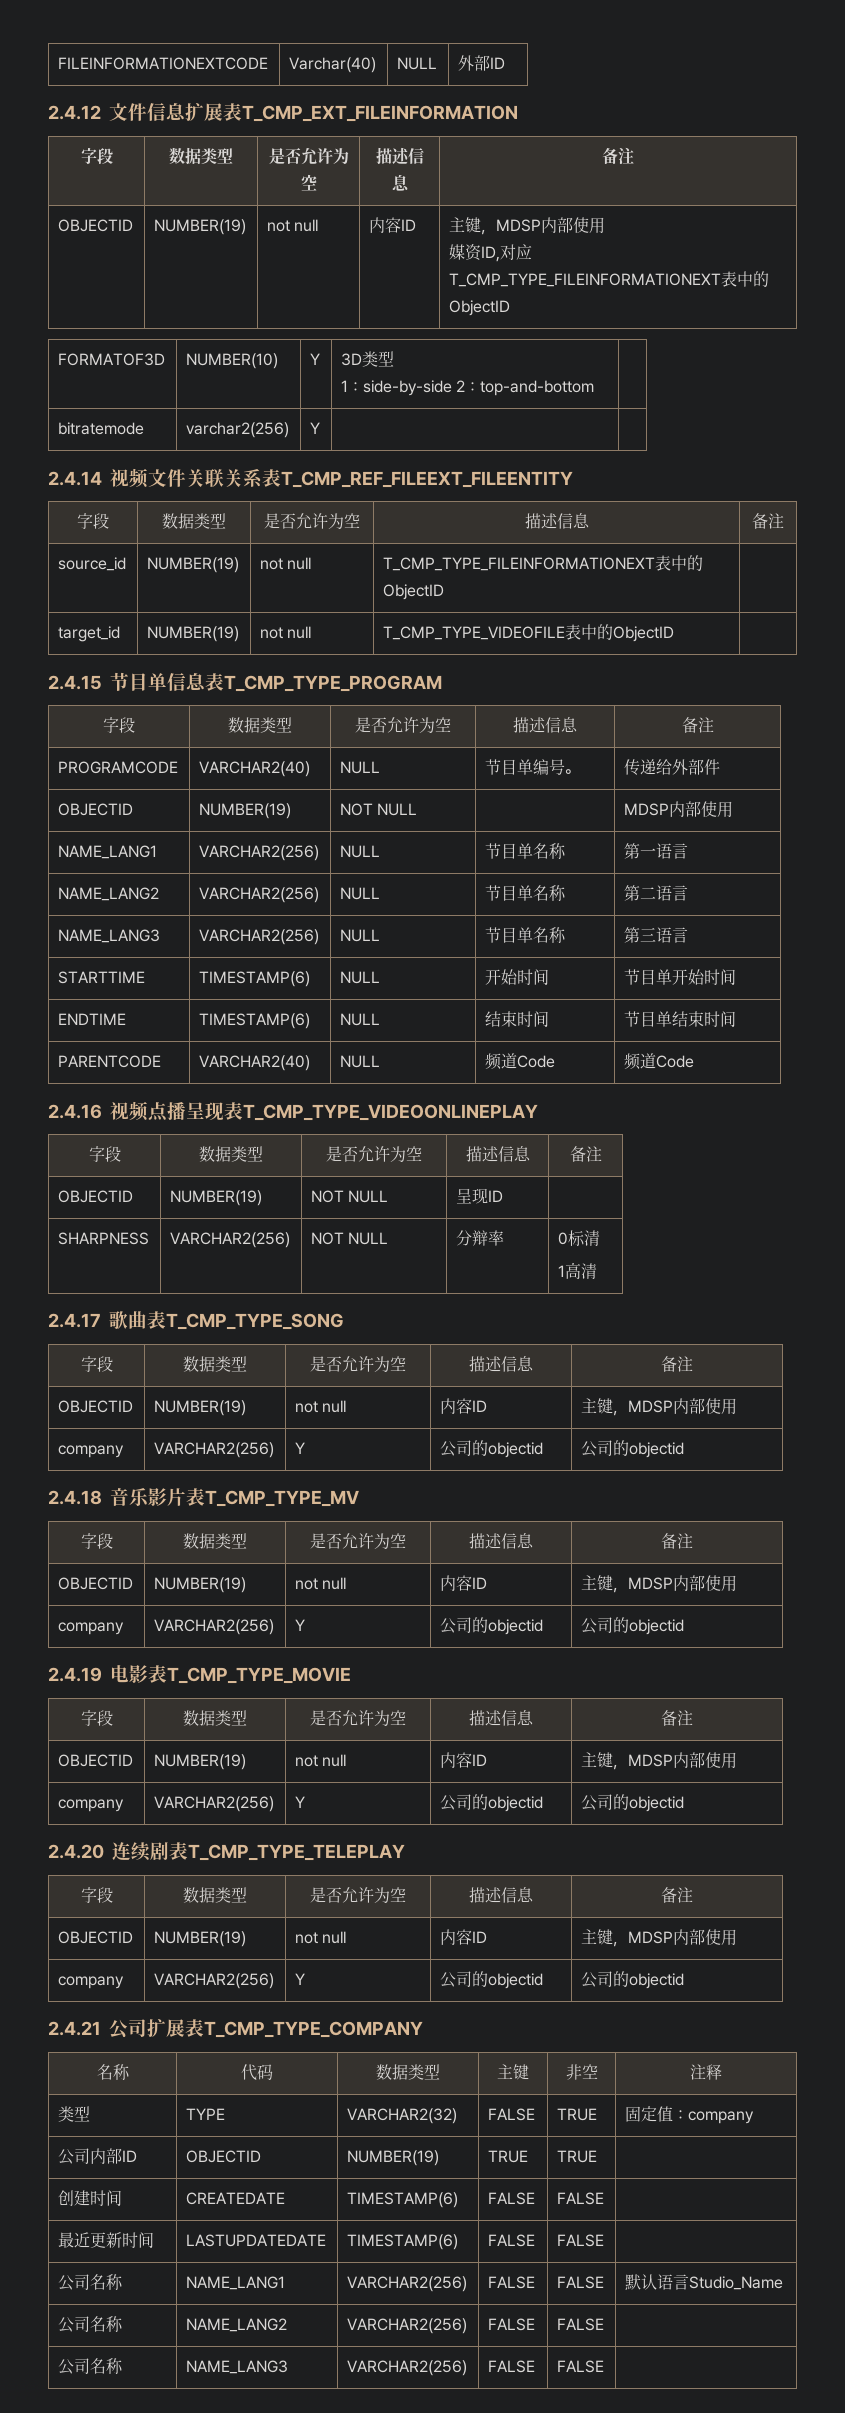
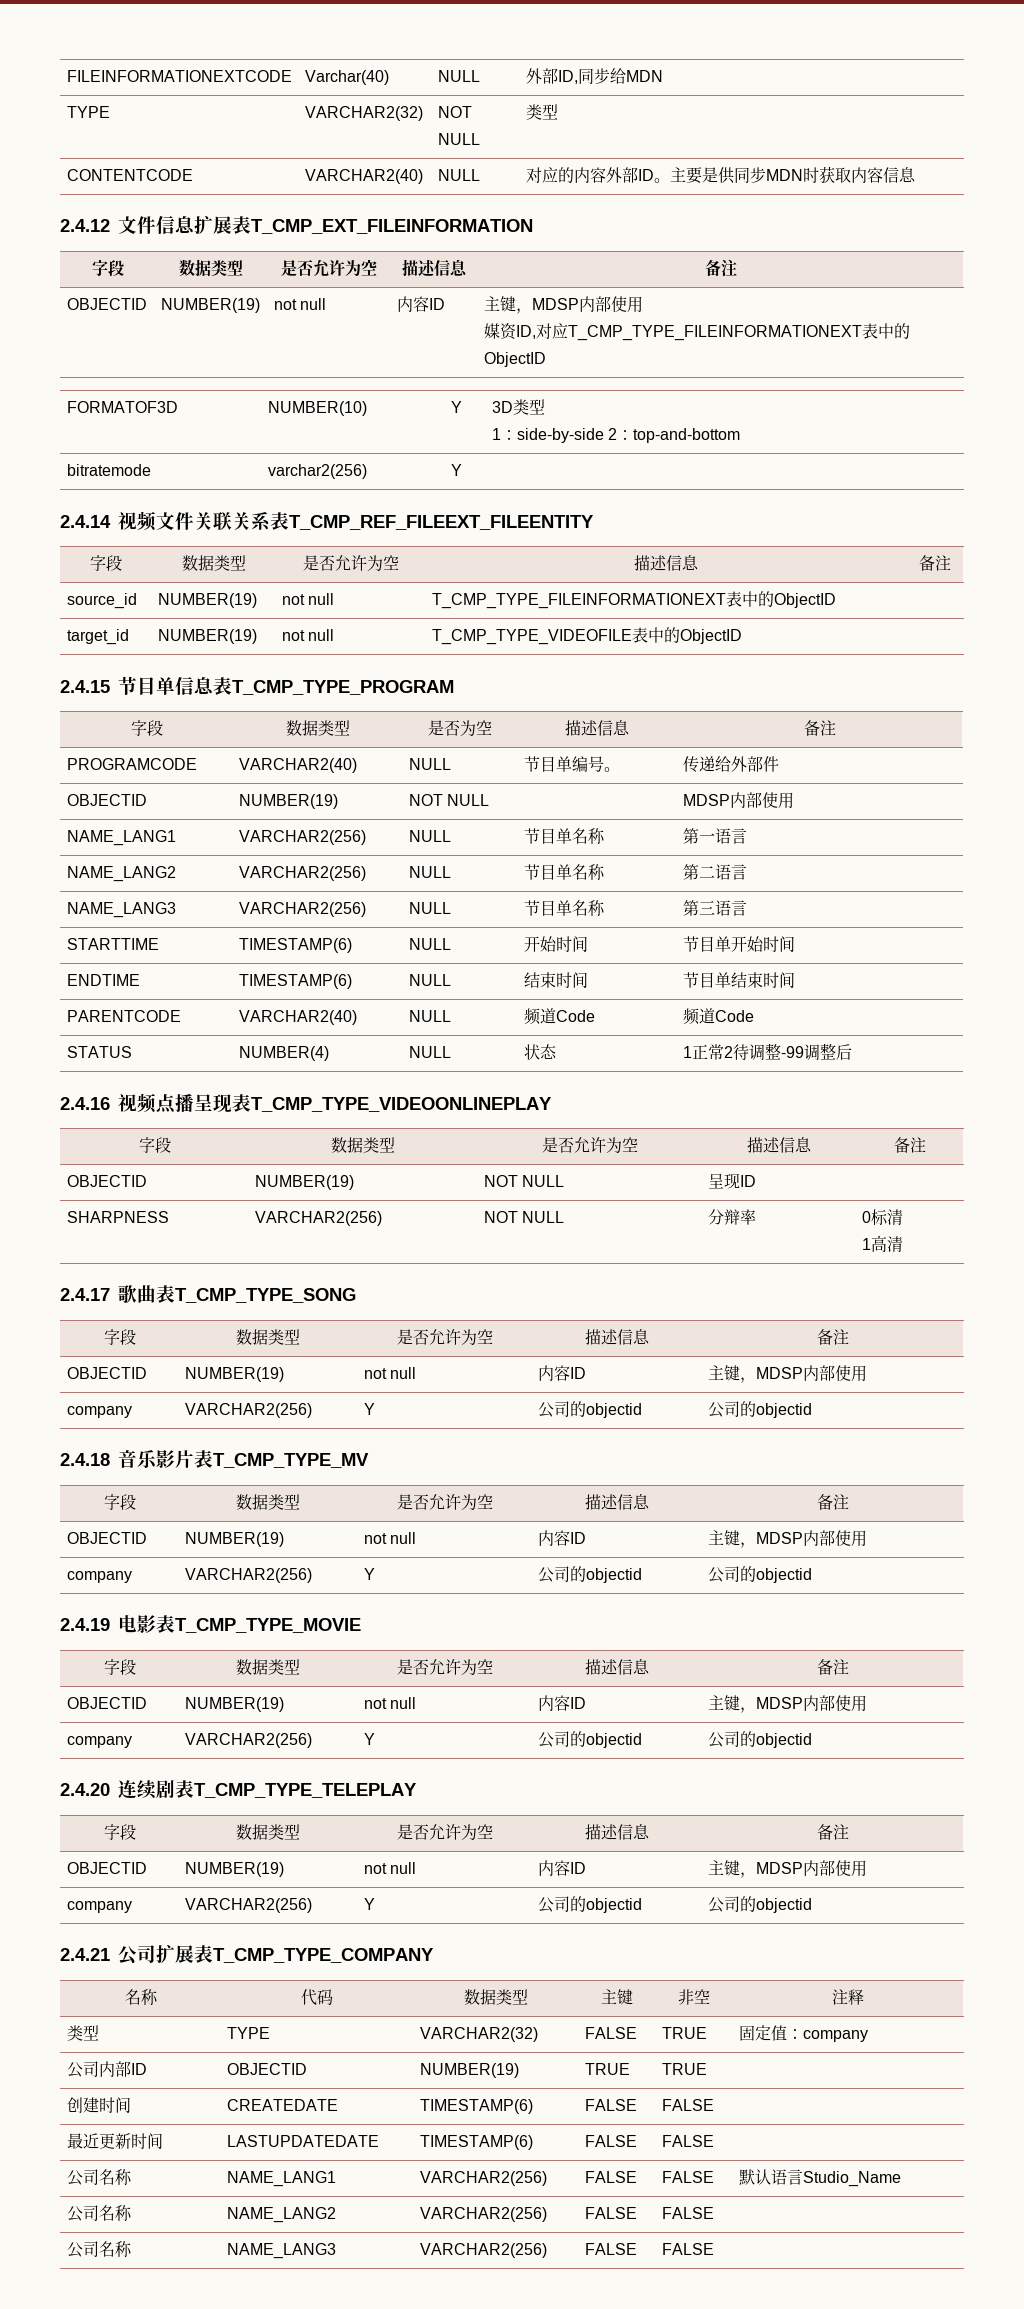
- FILEINFORMATIONEXTCODE | Varchar(40) | NULL | 外部ID
+ FILEINFORMATIONEXTCODE | Varchar(40) | NULL | 外部ID,同步给MDN
+ TYPE | VARCHAR2(32) | NOT NULL | 类型
+ CONTENTCODE | VARCHAR2(40) | NULL | 对应的内容外部ID。主要是供同步MDN时获取内容信息
  2.4.15节目单信息表T_CMP_TYPE_PROGRAM
- 字段 | 数据类型 | 是否允许为空 | 描述信息 | 备注
+ 字段 | 数据类型 | 是否为空 | 描述信息 | 备注
+ STATUS | NUMBER(4) | NULL | 状态 | 1正常2待调整-99调整后

